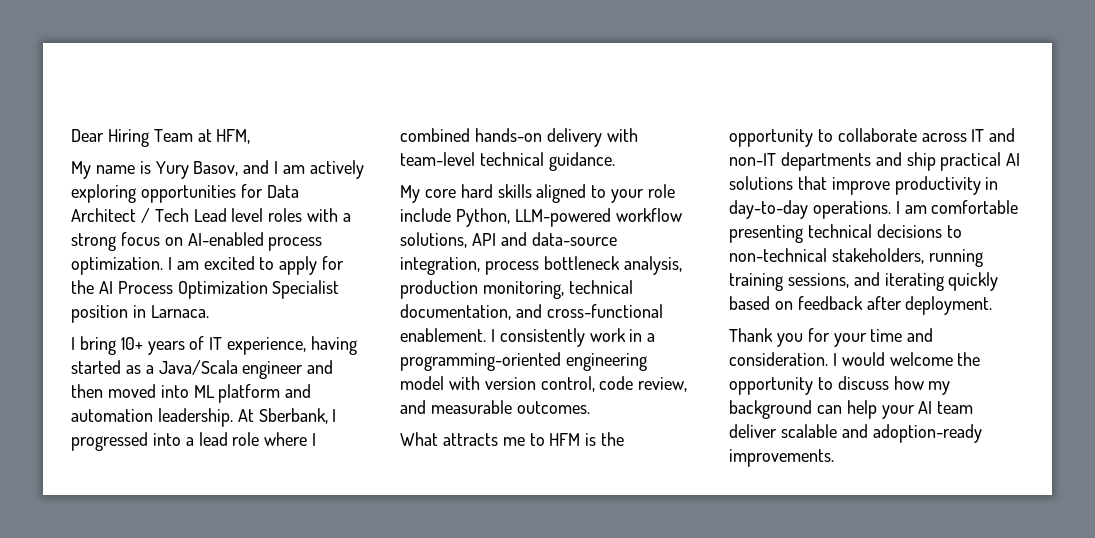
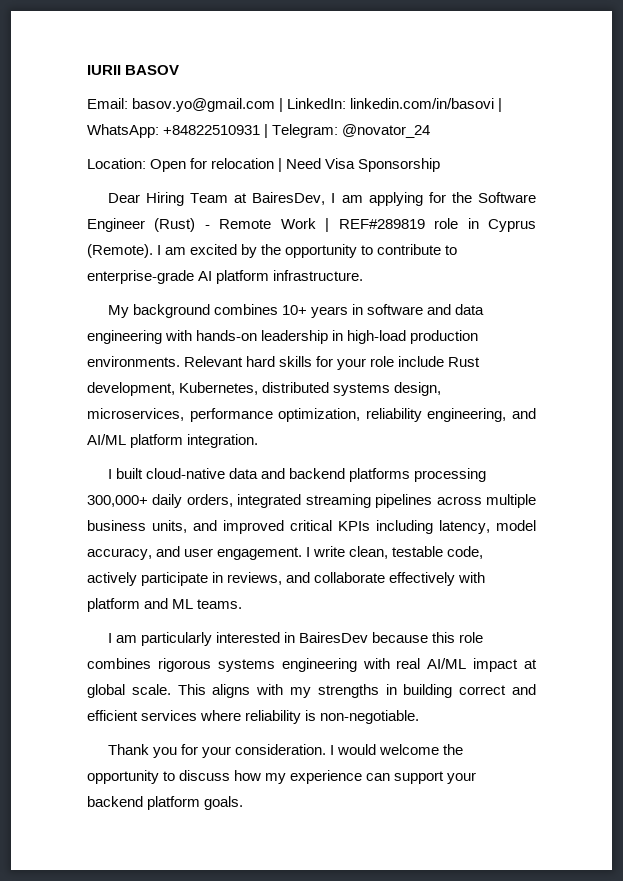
- Dear Hiring Team at HFM,
- My name is Yury Basov, and I am actively exploring opportunities for Data Architect / Tech Lead level roles with a strong focus on AI-enabled process optimization. I am excited to apply for the AI Process Optimization Specialist position in Larnaca.
- I bring 10+ years of IT experience, having started as a Java/Scala engineer and then moved into ML platform and automation leadership. At Sberbank, I progressed into a lead role where I combined hands-on delivery with team-level technical guidance.
- My core hard skills aligned to your role include Python, LLM-powered workflow solutions, API and data-source integration, process bottleneck analysis, production monitoring, technical documentation, and cross-functional enablement. I consistently work in a programming-oriented engineering model with version control, code review, and measurable outcomes.
- What attracts me to HFM is the opportunity to collaborate across IT and non-IT departments and ship practical AI solutions that improve productivity in day-to-day operations. I am comfortable presenting technical decisions to non-technical stakeholders, running training sessions, and iterating quickly based on feedback after deployment.
+ IURII BASOV
+ Email: basov.yo@gmail.com | LinkedIn: linkedin.com/in/basovi | WhatsApp: +84822510931 | Telegram: @novator_24
+ Location: Open for relocation | Need Visa Sponsorship
+ Dear Hiring Team at BairesDev, I am applying for the Software Engineer (Rust) - Remote Work | REF#289819 role in Cyprus (Remote). I am excited by the opportunity to contribute to enterprise-grade AI platform infrastructure.
+ My background combines 10+ years in software and data engineering with hands-on leadership in high-load production environments. Relevant hard skills for your role include Rust development, Kubernetes, distributed systems design, microservices, performance optimization, reliability engineering, and AI/ML platform integration.
+ I built cloud-native data and backend platforms processing 300,000+ daily orders, integrated streaming pipelines across multiple business units, and improved critical KPIs including latency, model accuracy, and user engagement. I write clean, testable code, actively participate in reviews, and collaborate effectively with platform and ML teams.
+ I am particularly interested in BairesDev because this role combines rigorous systems engineering with real AI/ML impact at global scale. This aligns with my strengths in building correct and efficient services where reliability is non-negotiable.
- Thank you for your time and consideration.
+ Thank you for your consideration.
- I would welcome the opportunity to discuss how my background can help your AI team deliver scalable and adoption-ready improvements.
+ I would welcome the opportunity to discuss how my experience can support your backend platform goals.

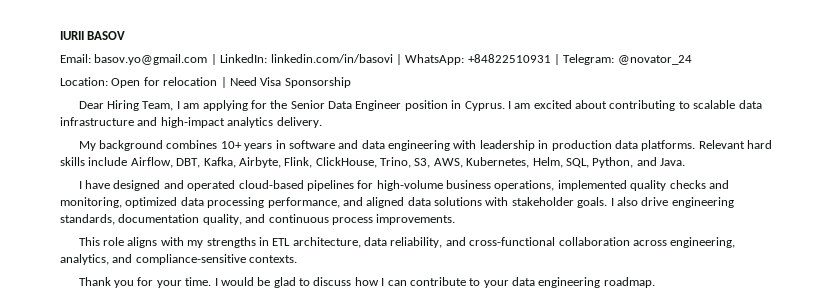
- Dear Hiring Team at BairesDev, I am applying for the Software Engineer (Rust) - Remote Work | REF#289819 role in Cyprus (Remote). I am excited by the opportunity to contribute to enterprise-grade AI platform infrastructure.
+ Dear Hiring Team, I am applying for the Senior Data Engineer position in Cyprus. I am excited about contributing to scalable data infrastructure and high-impact analytics delivery.
- My background combines 10+ years in software and data engineering with hands-on leadership in high-load production environments. Relevant hard skills for your role include Rust development, Kubernetes, distributed systems design, microservices, performance optimization, reliability engineering, and AI/ML platform integration.
- I built cloud-native data and backend platforms processing 300,000+ daily orders, integrated streaming pipelines across multiple business units, and improved critical KPIs including latency, model accuracy, and user engagement. I write clean, testable code, actively participate in reviews, and collaborate effectively with platform and ML teams.
- I am particularly interested in BairesDev because this role combines rigorous systems engineering with real AI/ML impact at global scale. This aligns with my strengths in building correct and efficient services where reliability is non-negotiable.
+ My background combines 10+ years in software and data engineering with leadership in production data platforms. Relevant hard skills include Airflow, DBT, Kafka, Airbyte, Flink, ClickHouse, Trino, S3, AWS, Kubernetes, Helm, SQL, Python, and Java.
+ I have designed and operated cloud-based pipelines for high-volume business operations, implemented quality checks and monitoring, optimized data processing performance, and aligned data solutions with stakeholder goals. I also drive engineering standards, documentation quality, and continuous process improvements.
+ This role aligns with my strengths in ETL architecture, data reliability, and cross-functional collaboration across engineering, analytics, and compliance-sensitive contexts.
- Thank you for your consideration.
+ Thank you for your time.
- I would welcome the opportunity to discuss how my experience can support your backend platform goals.
+ I would be glad to discuss how I can contribute to your data engineering roadmap.

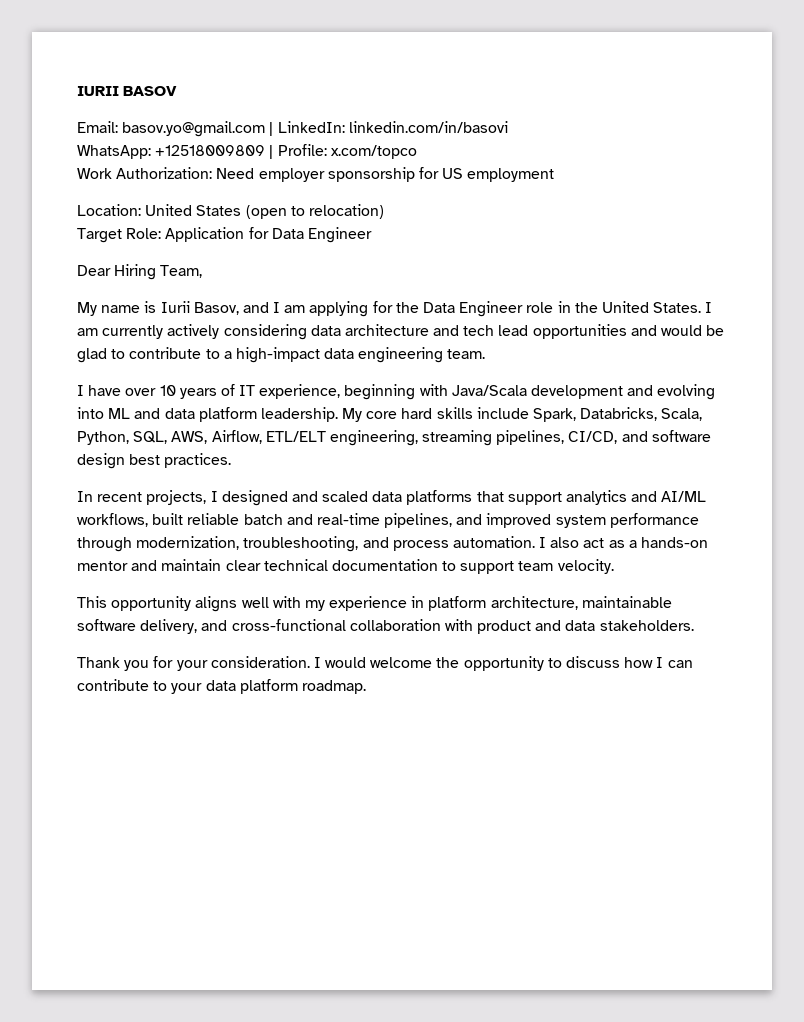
- Email: basov.yo@gmail.com | LinkedIn: linkedin.com/in/basovi | WhatsApp: +84822510931 | Telegram: @novator_24
- Location: Open for relocation | Need Visa Sponsorship
- Dear Hiring Team, I am applying for the Senior Data Engineer position in Cyprus. I am excited about contributing to scalable data infrastructure and high-impact analytics delivery.
- My background combines 10+ years in software and data engineering with leadership in production data platforms. Relevant hard skills include Airflow, DBT, Kafka, Airbyte, Flink, ClickHouse, Trino, S3, AWS, Kubernetes, Helm, SQL, Python, and Java.
- I have designed and operated cloud-based pipelines for high-volume business operations, implemented quality checks and monitoring, optimized data processing performance, and aligned data solutions with stakeholder goals. I also drive engineering standards, documentation quality, and continuous process improvements.
- This role aligns with my strengths in ETL architecture, data reliability, and cross-functional collaboration across engineering, analytics, and compliance-sensitive contexts.
+ Email: basov.yo@gmail.com | LinkedIn: linkedin.com/in/basovi
+ WhatsApp: +12518009809 | Profile: x.com/topco
+ Work Authorization: Need employer sponsorship for US employment
+ Location: United States (open to relocation)
+ Target Role: Application for Data Engineer
+ Dear Hiring Team,
+ My name is Iurii Basov, and I am applying for the Data Engineer role in the United States. I am currently actively considering data architecture and tech lead opportunities and would be glad to contribute to a high-impact data engineering team.
+ I have over 10 years of IT experience, beginning with Java/Scala development and evolving into ML and data platform leadership. My core hard skills include Spark, Databricks, Scala, Python, SQL, AWS, Airflow, ETL/ELT engineering, streaming pipelines, CI/CD, and software design best practices.
+ In recent projects, I designed and scaled data platforms that support analytics and AI/ML workflows, built reliable batch and real-time pipelines, and improved system performance through modernization, troubleshooting, and process automation. I also act as a hands-on mentor and maintain clear technical documentation to support team velocity.
+ This opportunity aligns well with my experience in platform architecture, maintainable software delivery, and cross-functional collaboration with product and data stakeholders.
- Thank you for your time.
+ Thank you for your consideration.
- I would be glad to discuss how I can contribute to your data engineering roadmap.
+ I would welcome the opportunity to discuss how I can contribute to your data platform roadmap.

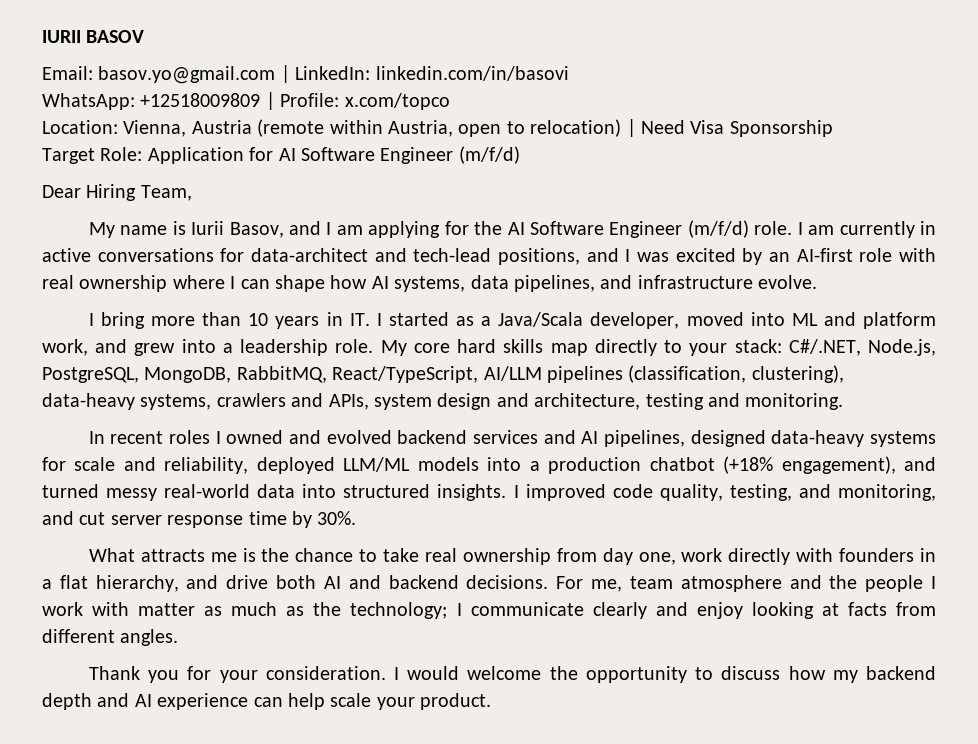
- Work Authorization: Need employer sponsorship for US employment
- Location: United States (open to relocation)
+ Location: Vienna, Austria (remote within Austria, open to relocation) | Need Visa Sponsorship
- Target Role: Application for Data Engineer
+ Target Role: Application for AI Software Engineer (m/f/d)
- My name is Iurii Basov, and I am applying for the Data Engineer role in the United States. I am currently actively considering data architecture and tech lead opportunities and would be glad to contribute to a high-impact data engineering team.
- I have over 10 years of IT experience, beginning with Java/Scala development and evolving into ML and data platform leadership. My core hard skills include Spark, Databricks, Scala, Python, SQL, AWS, Airflow, ETL/ELT engineering, streaming pipelines, CI/CD, and software design best practices.
- In recent projects, I designed and scaled data platforms that support analytics and AI/ML workflows, built reliable batch and real-time pipelines, and improved system performance through modernization, troubleshooting, and process automation. I also act as a hands-on mentor and maintain clear technical documentation to support team velocity.
- This opportunity aligns well with my experience in platform architecture, maintainable software delivery, and cross-functional collaboration with product and data stakeholders.
+ My name is Iurii Basov, and I am applying for the AI Software Engineer (m/f/d) role. I am currently in active conversations for data-architect and tech-lead positions, and I was excited by an AI-first role with real ownership where I can shape how AI systems, data pipelines, and infrastructure evolve.
+ I bring more than 10 years in IT. I started as a Java/Scala developer, moved into ML and platform work, and grew into a leadership role. My core hard skills map directly to your stack: C#/.NET, Node.js, PostgreSQL, MongoDB, RabbitMQ, React/TypeScript, AI/LLM pipelines (classification, clustering), data-heavy systems, crawlers and APIs, system design and architecture, testing and monitoring.
+ In recent roles I owned and evolved backend services and AI pipelines, designed data-heavy systems for scale and reliability, deployed LLM/ML models into a production chatbot (+18% engagement), and turned messy real-world data into structured insights. I improved code quality, testing, and monitoring, and cut server response time by 30%.
+ What attracts me is the chance to take real ownership from day one, work directly with founders in a flat hierarchy, and drive both AI and backend decisions. For me, team atmosphere and the people I work with matter as much as the technology; I communicate clearly and enjoy looking at facts from different angles.
- I would welcome the opportunity to discuss how I can contribute to your data platform roadmap.
+ I would welcome the opportunity to discuss how my backend depth and AI experience can help scale your product.

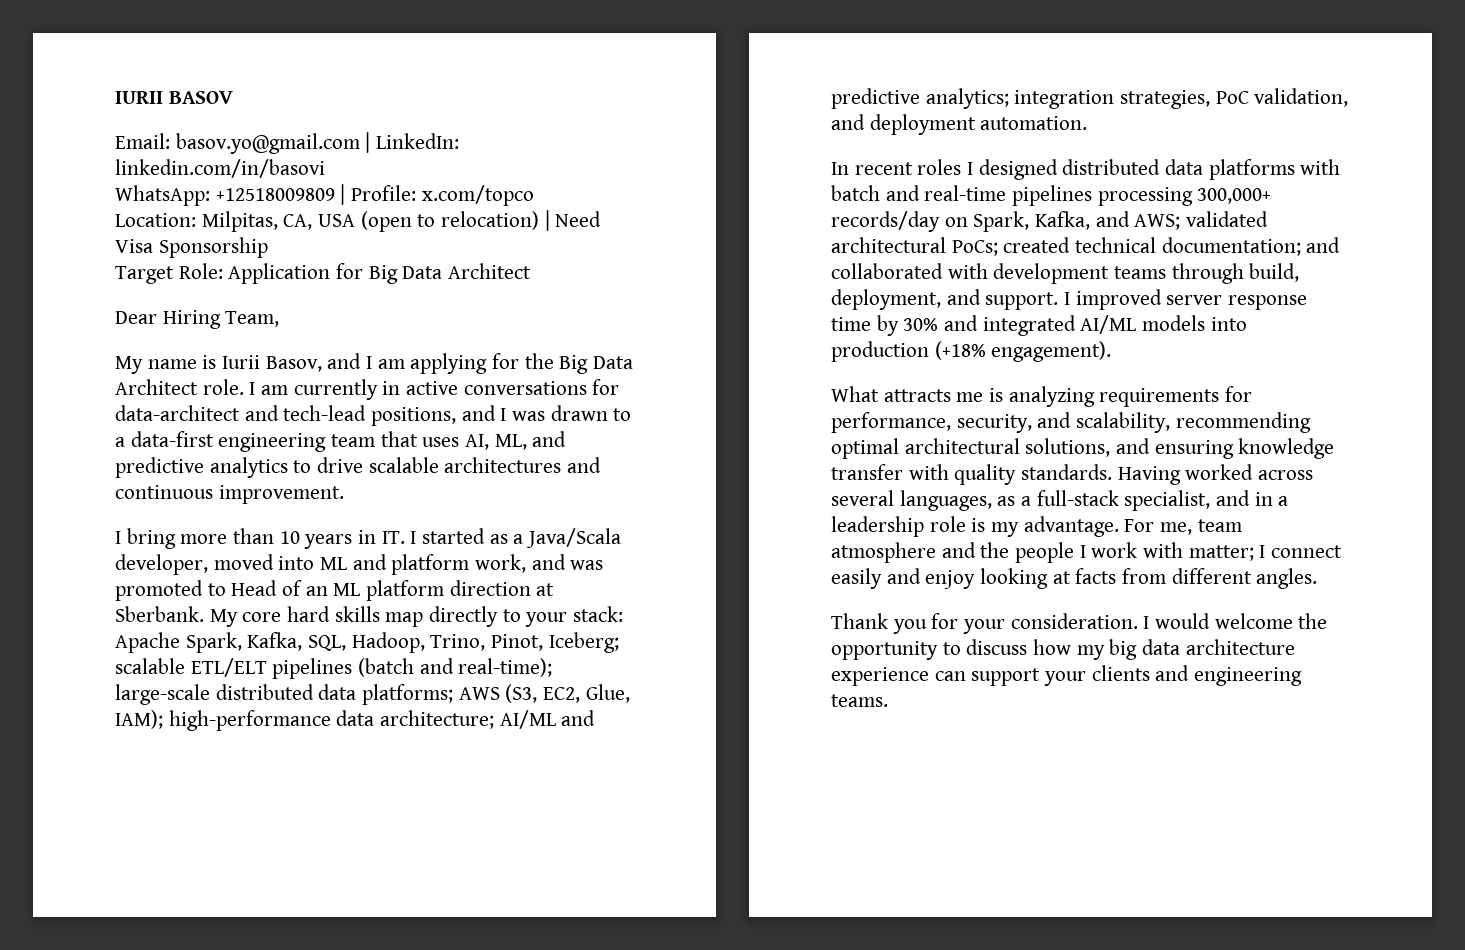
- Location: Vienna, Austria (remote within Austria, open to relocation) | Need Visa Sponsorship
+ Location: Milpitas, CA, USA (open to relocation) | Need Visa Sponsorship
- Target Role: Application for AI Software Engineer (m/f/d)
+ Target Role: Application for Big Data Architect
- My name is Iurii Basov, and I am applying for the AI Software Engineer (m/f/d) role.
+ My name is Iurii Basov, and I am applying for the Big Data Architect role.
- I am currently in active conversations for data-architect and tech-lead positions, and I was excited by an AI-first role with real ownership where I can shape how AI systems, data pipelines, and infrastructure evolve.
+ I am currently in active conversations for data-architect and tech-lead positions, and I was drawn to a data-first engineering team that uses AI, ML, and predictive analytics to drive scalable architectures and continuous improvement.
- I bring more than 10 years in IT. I started as a Java/Scala developer, moved into ML and platform work, and grew into a leadership role.
+ I bring more than 10 years in IT. I started as a Java/Scala developer, moved into ML and platform work, and was promoted to Head of an ML platform direction at Sberbank.
- My core hard skills map directly to your stack: C#/.NET, Node.js, PostgreSQL, MongoDB, RabbitMQ, React/TypeScript, AI/LLM pipelines (classification, clustering), data-heavy systems, crawlers and APIs, system design and architecture, testing and monitoring.
- In recent roles I owned and evolved backend services and AI pipelines, designed data-heavy systems for scale and reliability, deployed LLM/ML models into a production chatbot (+18% engagement), and turned messy real-world data into structured insights. I improved code quality, testing, and monitoring, and cut server response time by 30%.
- What attracts me is the chance to take real ownership from day one, work directly with founders in a flat hierarchy, and drive both AI and backend decisions.
+ My core hard skills map directly to your stack: Apache Spark, Kafka, SQL, Hadoop, Trino, Pinot, Iceberg; scalable ETL/ELT pipelines (batch and real-time); large-scale distributed data platforms; AWS (S3, EC2, Glue, IAM); high-performance data architecture; AI/ML and predictive analytics; integration strategies, PoC validation, and deployment automation.
+ In recent roles I designed distributed data platforms with batch and real-time pipelines processing 300,000+ records/day on Spark, Kafka, and AWS; validated architectural PoCs; created technical documentation; and collaborated with development teams through build, deployment, and support. I improved server response time by 30% and integrated AI/ML models into production (+18% engagement).
+ What attracts me is analyzing requirements for performance, security, and scalability, recommending optimal architectural solutions, and ensuring knowledge transfer with quality standards. Having worked across several languages, as a full-stack specialist, and in a leadership role is my advantage.
- For me, team atmosphere and the people I work with matter as much as the technology; I communicate clearly and enjoy looking at facts from different angles.
+ For me, team atmosphere and the people I work with matter; I connect easily and enjoy looking at facts from different angles.
- I would welcome the opportunity to discuss how my backend depth and AI experience can help scale your product.
+ I would welcome the opportunity to discuss how my big data architecture experience can support your clients and engineering teams.

